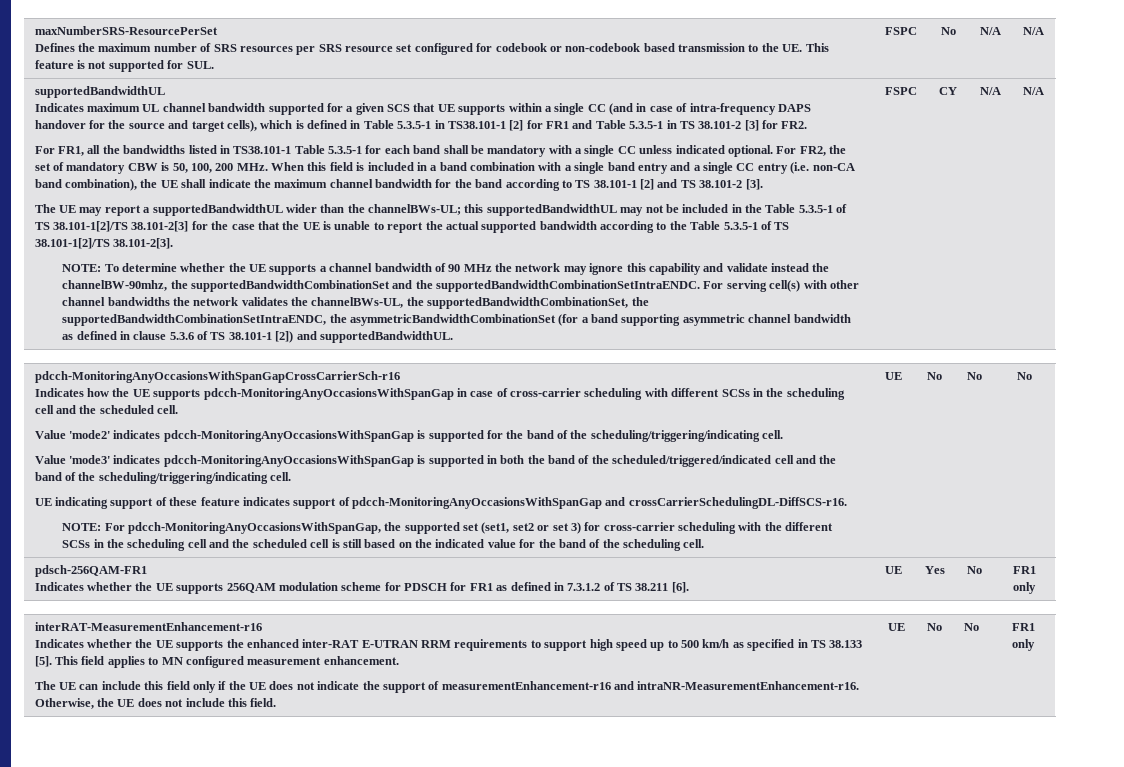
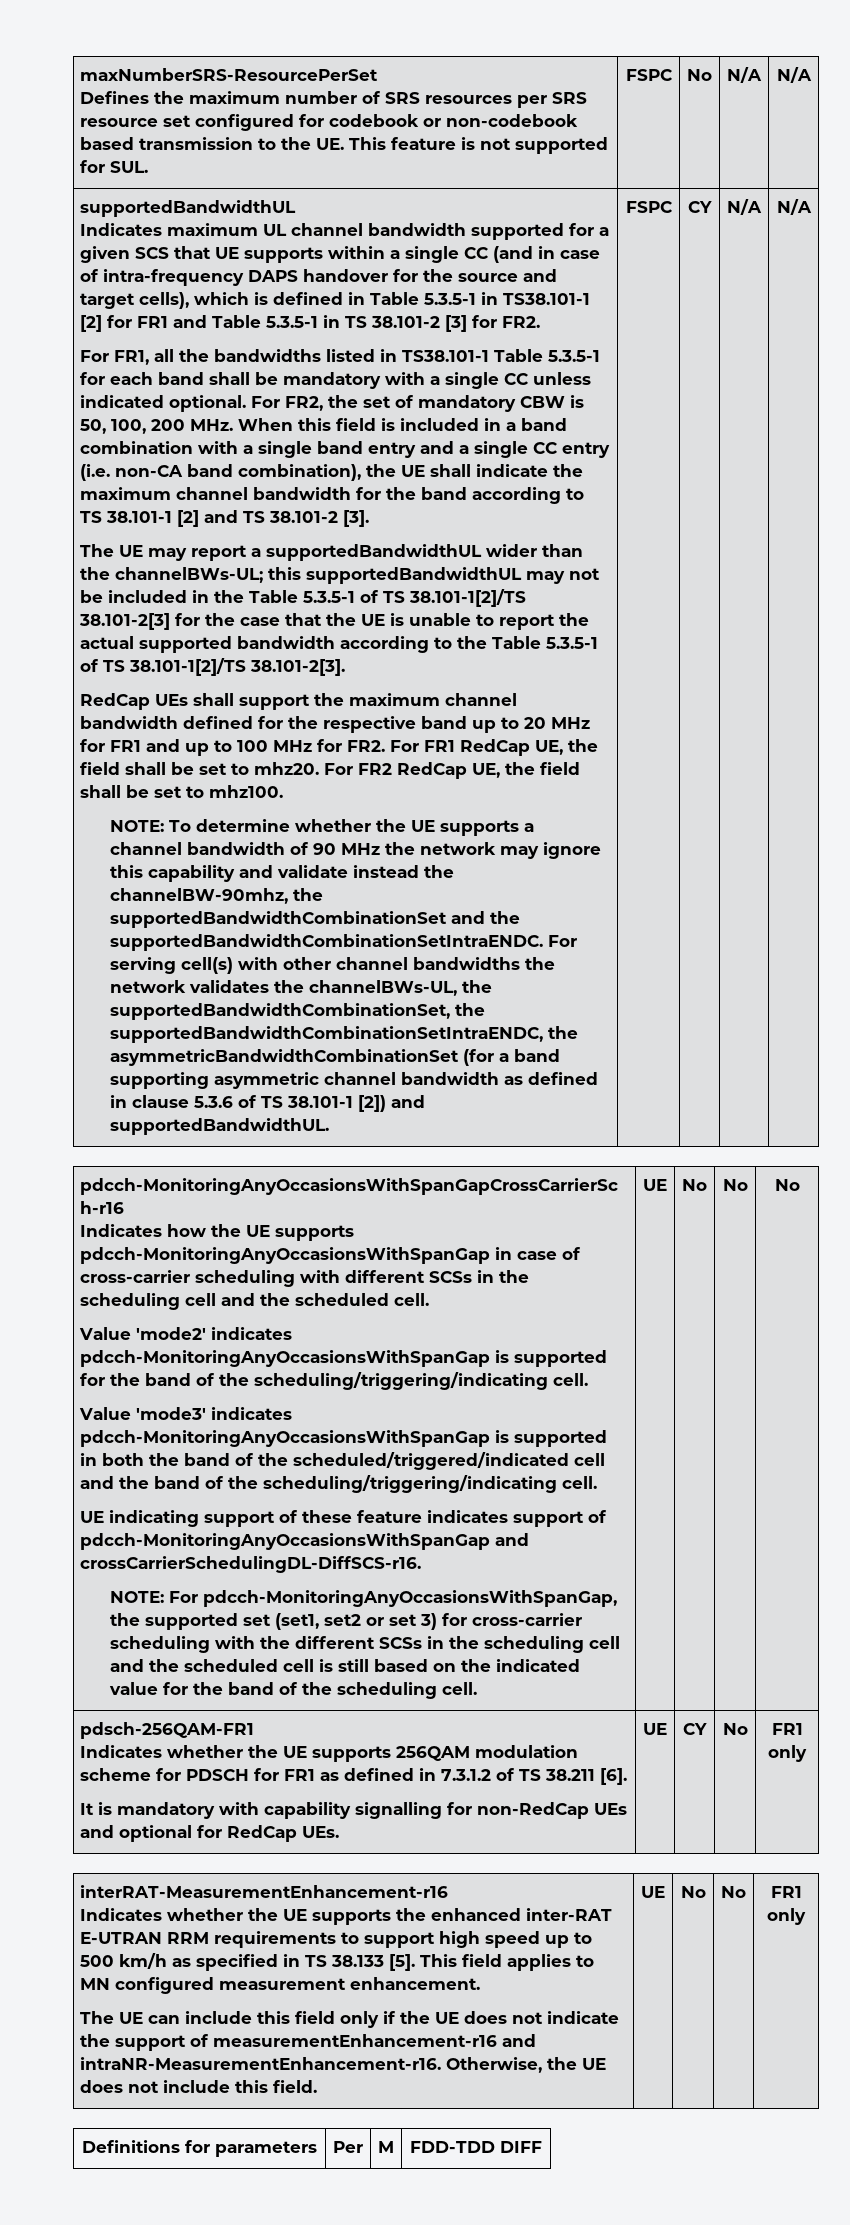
+ RedCap UEs shall support the maximum channel bandwidth defined for the respective band up to 20 MHz for FR1 and up to 100 MHz for FR2. For FR1 RedCap UE, the field shall be set to mhz20. For FR2 RedCap UE, the field shall be set to mhz100.
  pdsch-256QAM-FR1
- Indicates whether the UE supports 256QAM modulation scheme for PDSCH for FR1 as defined in 7.3.1.2 of TS 38.211 [6]. | UE | Yes | No | FR1 only
+ Indicates whether the UE supports 256QAM modulation scheme for PDSCH for FR1 as defined in 7.3.1.2 of TS 38.211 [6].
+ It is mandatory with capability signalling for non-RedCap UEs and optional for RedCap UEs. | UE | CY | No | FR1 only
+ Definitions for parameters | Per | M | FDD-TDD DIFF

